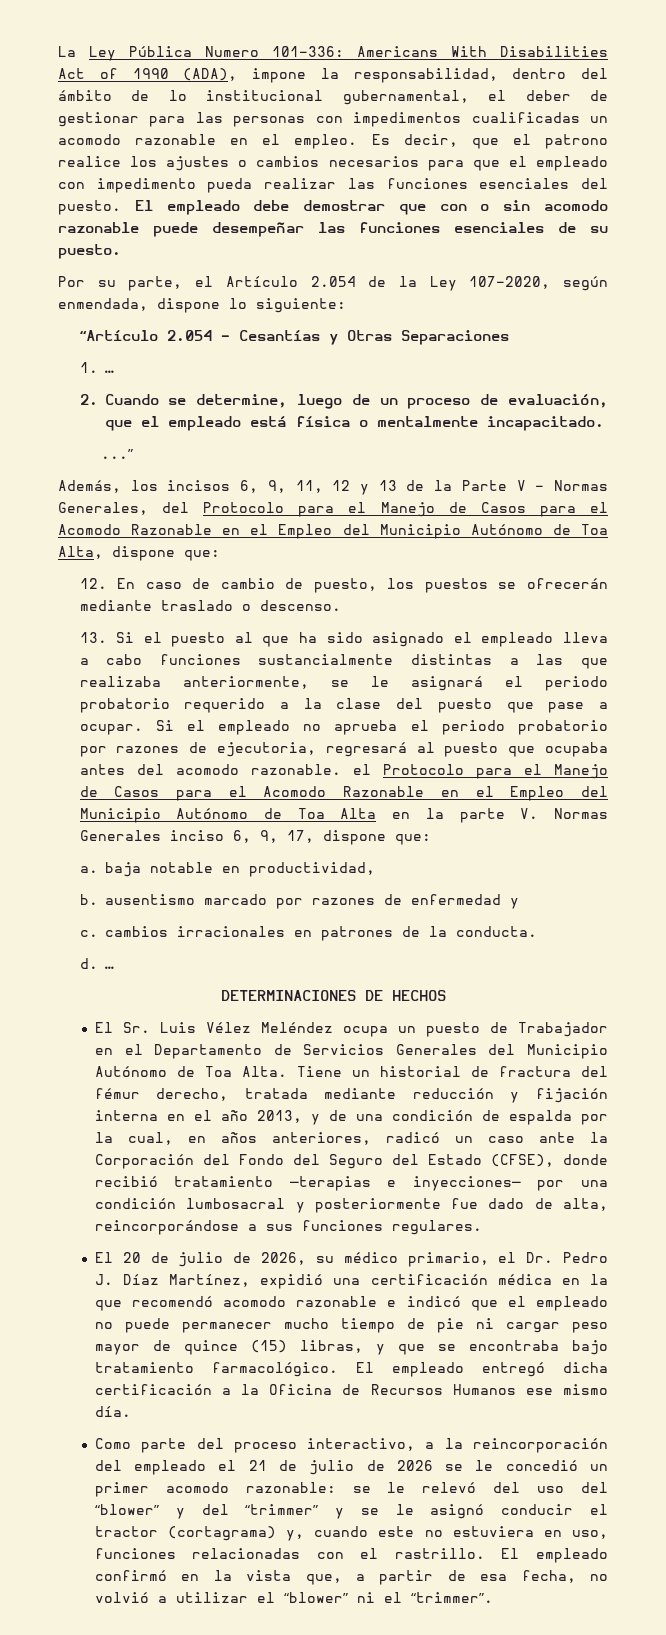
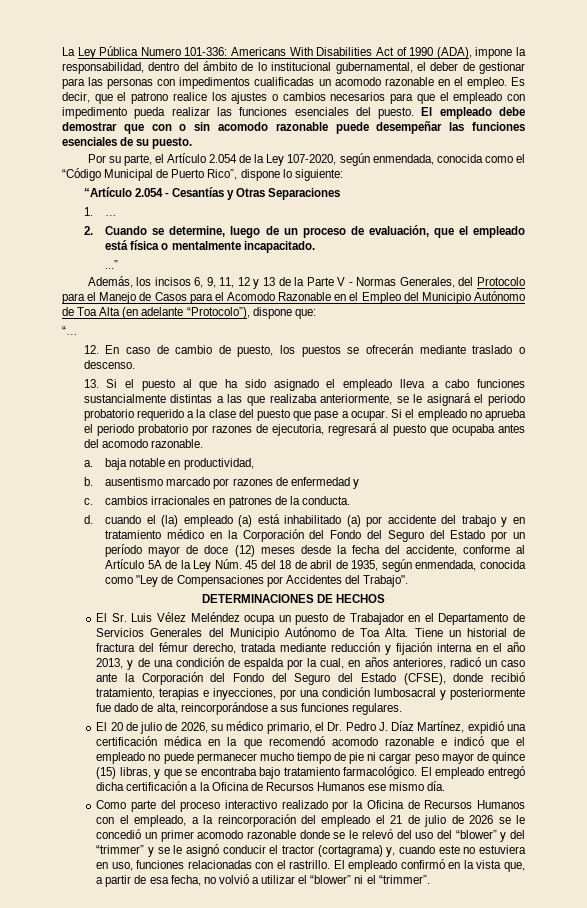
- Por su parte, el Artículo 2.054 de la Ley 107-2020, según enmendada, dispone lo siguiente:
+ Por su parte, el Artículo 2.054 de la Ley 107-2020, según enmendada, conocida como el “Código Municipal de Puerto Rico”, dispone lo siguiente:
- Además, los incisos 6, 9, 11, 12 y 13 de la Parte V - Normas Generales, del Protocolo para el Manejo de Casos para el Acomodo Razonable en el Empleo del Municipio Autónomo de Toa Alta, dispone que:
+ Además, los incisos 6, 9, 11, 12 y 13 de la Parte V - Normas Generales, del Protocolo para el Manejo de Casos para el Acomodo Razonable en el Empleo del Municipio Autónomo de Toa Alta (en adelante “Protocolo”), dispone que:
+ “…
- Si el empleado no aprueba el periodo probatorio por razones de ejecutoria, regresará al puesto que ocupaba antes del acomodo razonable. el Protocolo para el Manejo de Casos para el Acomodo Razonable en el Empleo del Municipio Autónomo de Toa Alta en la parte V. Normas Generales inciso 6, 9, 17, dispone que:
+ Si el empleado no aprueba el periodo probatorio por razones de ejecutoria, regresará al puesto que ocupaba antes del acomodo razonable.
- d. …
+ d. cuando el (la) empleado (a) está inhabilitado (a) por accidente del trabajo y en tratamiento médico en la Corporación del Fondo del Seguro del Estado por un período mayor de doce (12) meses desde la fecha del accidente, conforme al Artículo 5A de la Ley Núm. 45 del 18 de abril de 1935, según enmendada, conocida como "Ley de Compensaciones por Accidentes del Trabajo".
- Tiene un historial de fractura del fémur derecho, tratada mediante reducción y fijación interna en el año 2013, y de una condición de espalda por la cual, en años anteriores, radicó un caso ante la Corporación del Fondo del Seguro del Estado (CFSE), donde recibió tratamiento —terapias e inyecciones— por una condición lumbosacral y posteriormente fue dado de alta, reincorporándose a sus funciones regulares.
+ Tiene un historial de fractura del fémur derecho, tratada mediante reducción y fijación interna en el año 2013, y de una condición de espalda por la cual, en años anteriores, radicó un caso ante la Corporación del Fondo del Seguro del Estado (CFSE), donde recibió tratamiento, terapias e inyecciones, por una condición lumbosacral y posteriormente fue dado de alta, reincorporándose a sus funciones regulares.
- Como parte del proceso interactivo, a la reincorporación del empleado el 21 de julio de 2026 se le concedió un primer acomodo razonable: se le relevó del uso del “blower” y del “trimmer” y se le asignó conducir el tractor (cortagrama) y, cuando este no estuviera en uso, funciones relacionadas con el rastrillo.
+ Como parte del proceso interactivo realizado por la Oficina de Recursos Humanos con el empleado, a la reincorporación del empleado el 21 de julio de 2026 se le concedió un primer acomodo razonable donde se le relevó del uso del “blower” y del “trimmer” y se le asignó conducir el tractor (cortagrama) y, cuando este no estuviera en uso, funciones relacionadas con el rastrillo.

